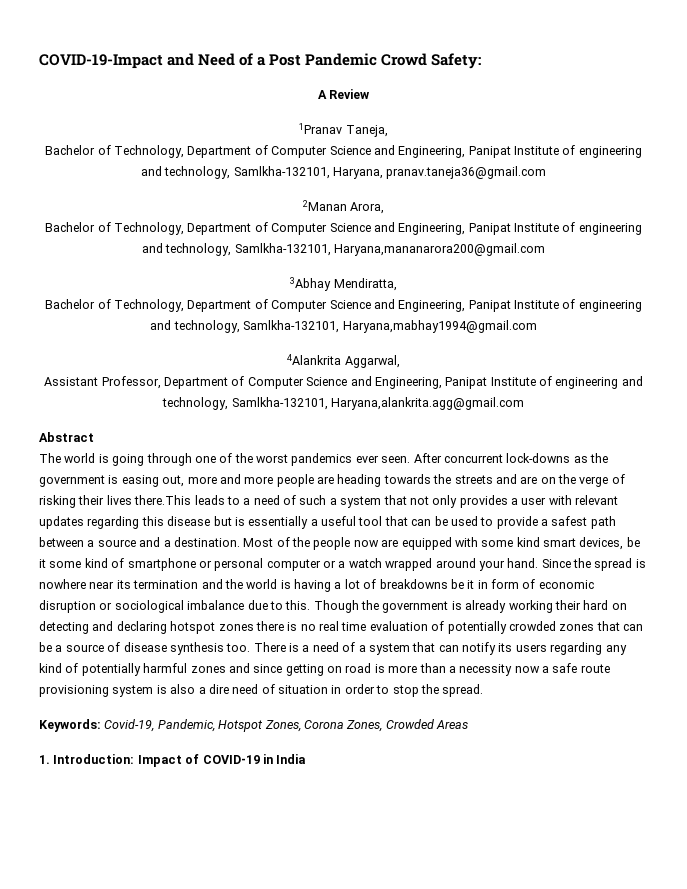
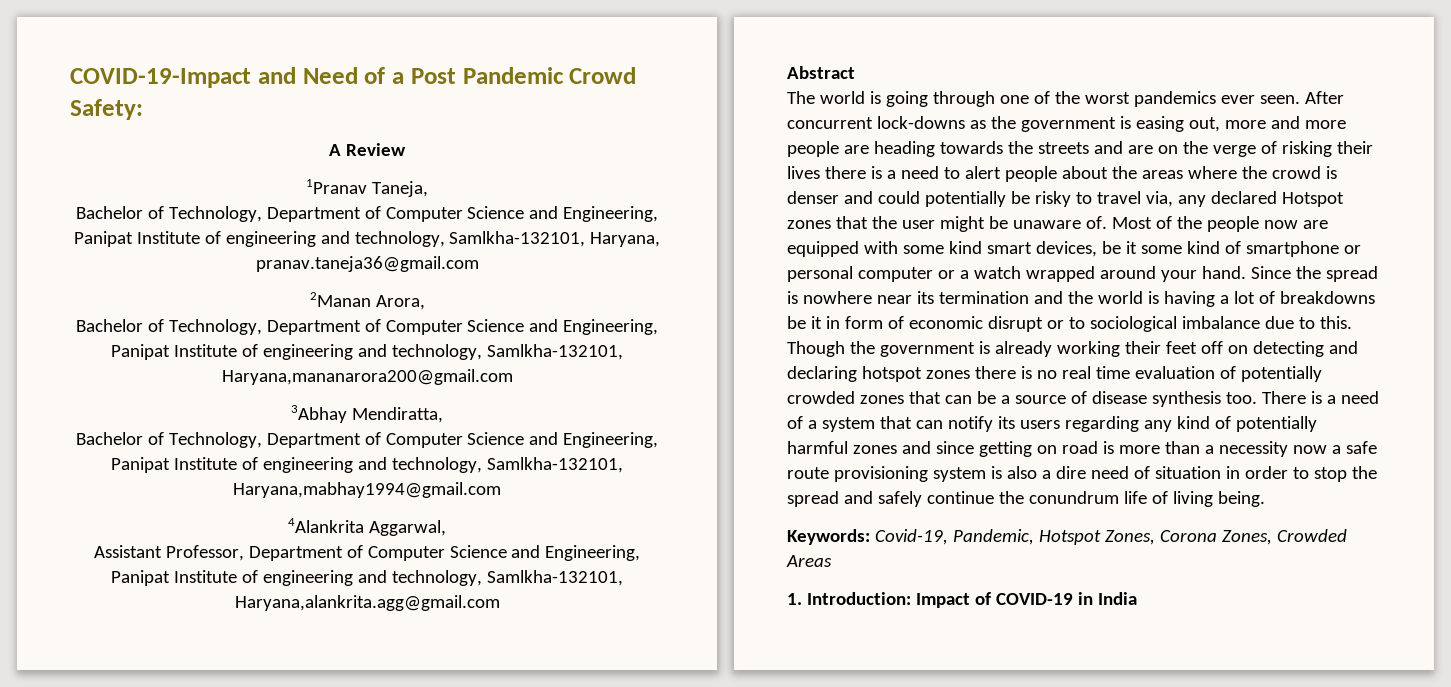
- After concurrent lock-downs as the government is easing out, more and more people are heading towards the streets and are on the verge of risking their lives there.This leads to a need of such a system that not only provides a user with relevant updates regarding this disease but is essentially a useful tool that can be used to provide a safest path between a source and a destination.
+ After concurrent lock-downs as the government is easing out, more and more people are heading towards the streets and are on the verge of risking their lives there is a need to alert people about the areas where the crowd is denser and could potentially be risky to travel via, any declared Hotspot zones that the user might be unaware of.
- Since the spread is nowhere near its termination and the world is having a lot of breakdowns be it in form of economic disruption or sociological imbalance due to this.
+ Since the spread is nowhere near its termination and the world is having a lot of breakdowns be it in form of economic disrupt or to sociological imbalance due to this.
- Though the government is already working their hard on detecting and declaring hotspot zones there is no real time evaluation of potentially crowded zones that can be a source of disease synthesis too.
+ Though the government is already working their feet off on detecting and declaring hotspot zones there is no real time evaluation of potentially crowded zones that can be a source of disease synthesis too.
- There is a need of a system that can notify its users regarding any kind of potentially harmful zones and since getting on road is more than a necessity now a safe route provisioning system is also a dire need of situation in order to stop the spread.
+ There is a need of a system that can notify its users regarding any kind of potentially harmful zones and since getting on road is more than a necessity now a safe route provisioning system is also a dire need of situation in order to stop the spread and safely continue the conundrum life of living being.

